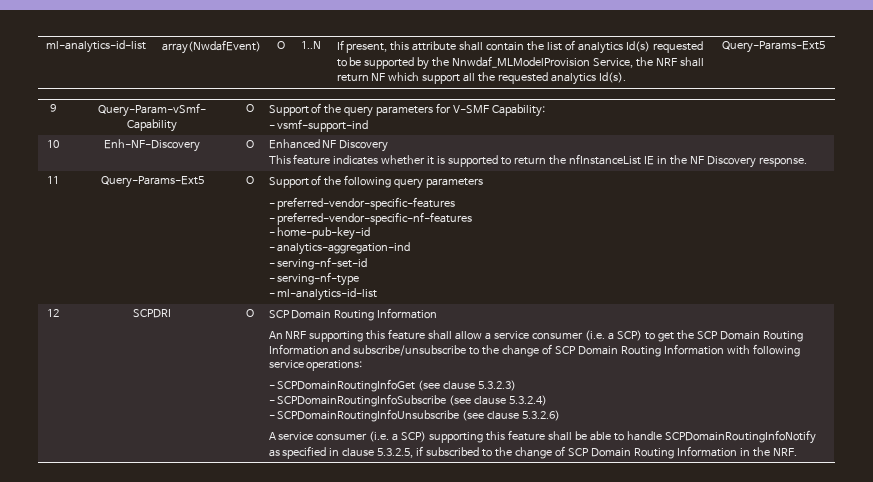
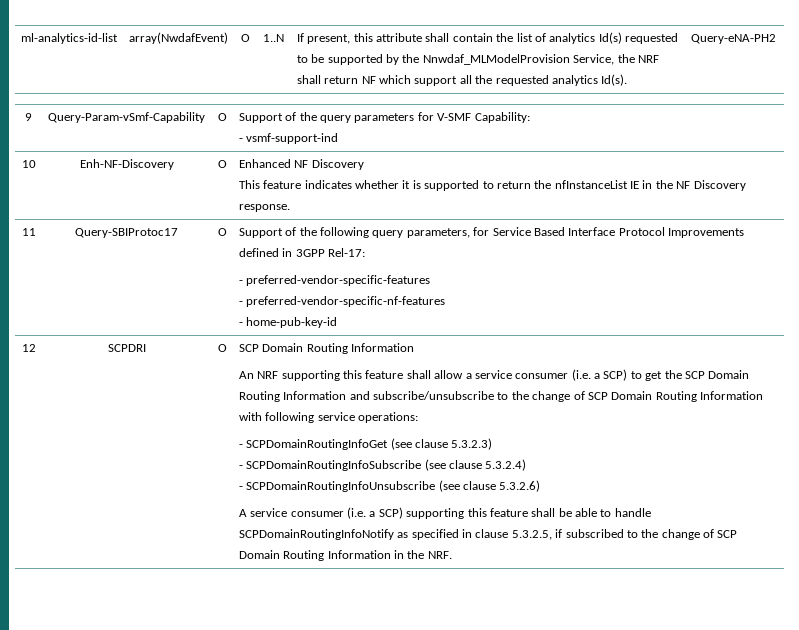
- ml-analytics-id-list | array(NwdafEvent) | O | 1..N | If present, this attribute shall contain the list of analytics Id(s) requested to be supported by the Nnwdaf_MLModelProvision Service, the NRF shall return NF which support all the requested analytics Id(s). | Query-Params-Ext5
+ ml-analytics-id-list | array(NwdafEvent) | O | 1..N | If present, this attribute shall contain the list of analytics Id(s) requested to be supported by the Nnwdaf_MLModelProvision Service, the NRF shall return NF which support all the requested analytics Id(s). | Query-eNA-PH2
- 11 | Query-Params-Ext5 | O | Support of the following query parameters
+ 11 | Query-SBIProtoc17 | O | Support of the following query parameters, for Service Based Interface Protocol Improvements defined in 3GPP Rel-17:
  - preferred-vendor-specific-features
  - preferred-vendor-specific-nf-features
  - home-pub-key-id
- - analytics-aggregation-ind
- - serving-nf-set-id
- - serving-nf-type
- - ml-analytics-id-list

